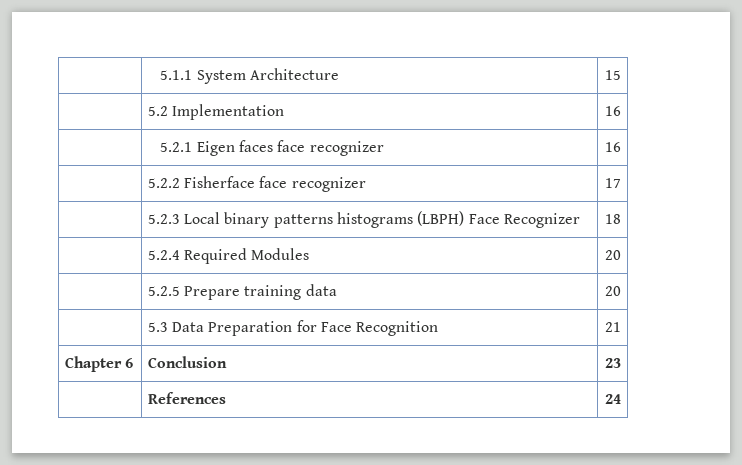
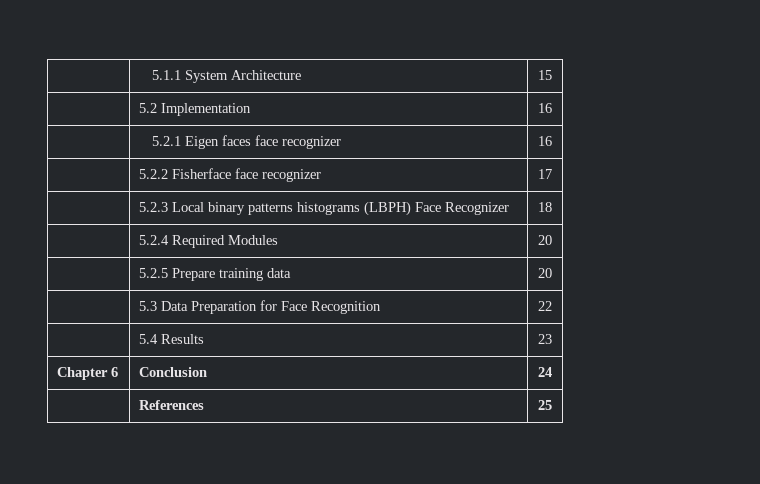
- | 5.3 Data Preparation for Face Recognition | 21
+ | 5.3 Data Preparation for Face Recognition | 22
+ | 5.4 Results | 23
- Chapter 6 | Conclusion | 23
+ Chapter 6 | Conclusion | 24
- | References | 24
+ | References | 25

